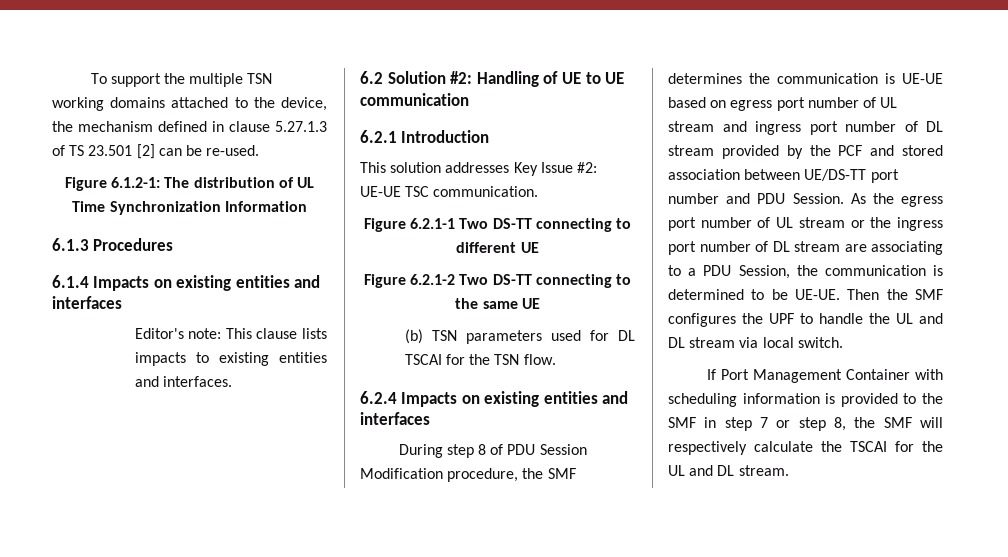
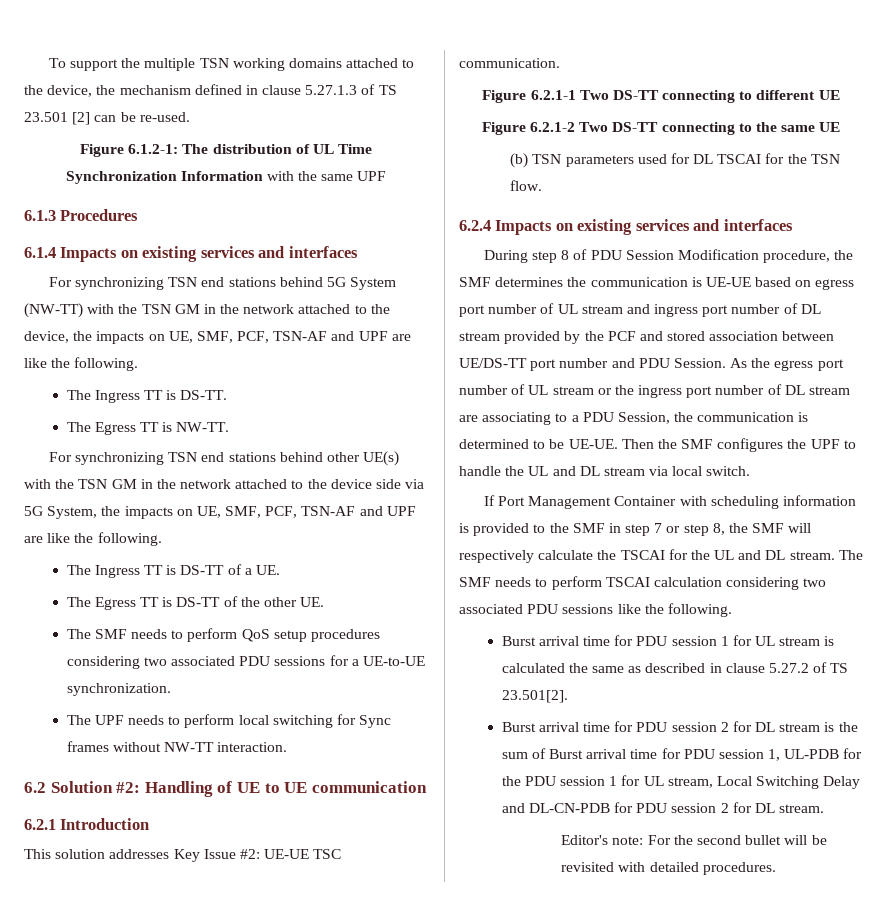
- Figure 6.1.2-1: The distribution of UL Time Synchronization Information
+ Figure 6.1.2-1: The distribution of UL Time Synchronization Information with the same UPF
- 6.1.4 Impacts on existing entities and interfaces
- Editor's note: This clause lists impacts to existing entities and interfaces.
+ 6.1.4 Impacts on existing services and interfaces
+ For synchronizing TSN end stations behind 5G System (NW-TT) with the TSN GM in the network attached to the device, the impacts on UE, SMF, PCF, TSN-AF and UPF are like the following.
+ The Ingress TT is DS-TT.
+ The Egress TT is NW-TT.
+ For synchronizing TSN end stations behind other UE(s) with the TSN GM in the network attached to the device side via 5G System, the impacts on UE, SMF, PCF, TSN-AF and UPF are like the following.
+ The Ingress TT is DS-TT of a UE.
+ The Egress TT is DS-TT of the other UE.
+ The SMF needs to perform QoS setup procedures considering two associated PDU sessions for a UE-to-UE synchronization.
+ The UPF needs to perform local switching for Sync frames without NW-TT interaction.
- 6.2.4 Impacts on existing entities and interfaces
+ 6.2.4 Impacts on existing services and interfaces
+ The SMF needs to perform TSCAI calculation considering two associated PDU sessions like the following.
+ Burst arrival time for PDU session 1 for UL stream is calculated the same as described in clause 5.27.2 of TS 23.501[2].
+ Burst arrival time for PDU session 2 for DL stream is the sum of Burst arrival time for PDU session 1, UL-PDB for the PDU session 1 for UL stream, Local Switching Delay and DL-CN-PDB for PDU session 2 for DL stream.
+ Editor's note: For the second bullet will be revisited with detailed procedures.

